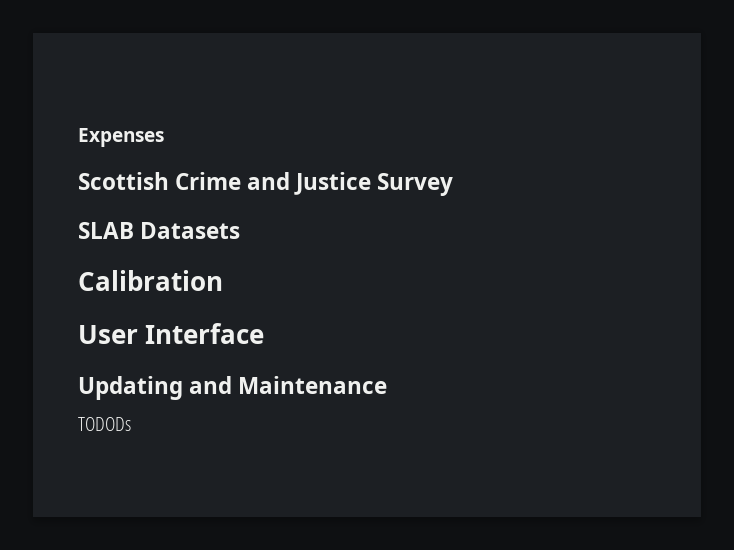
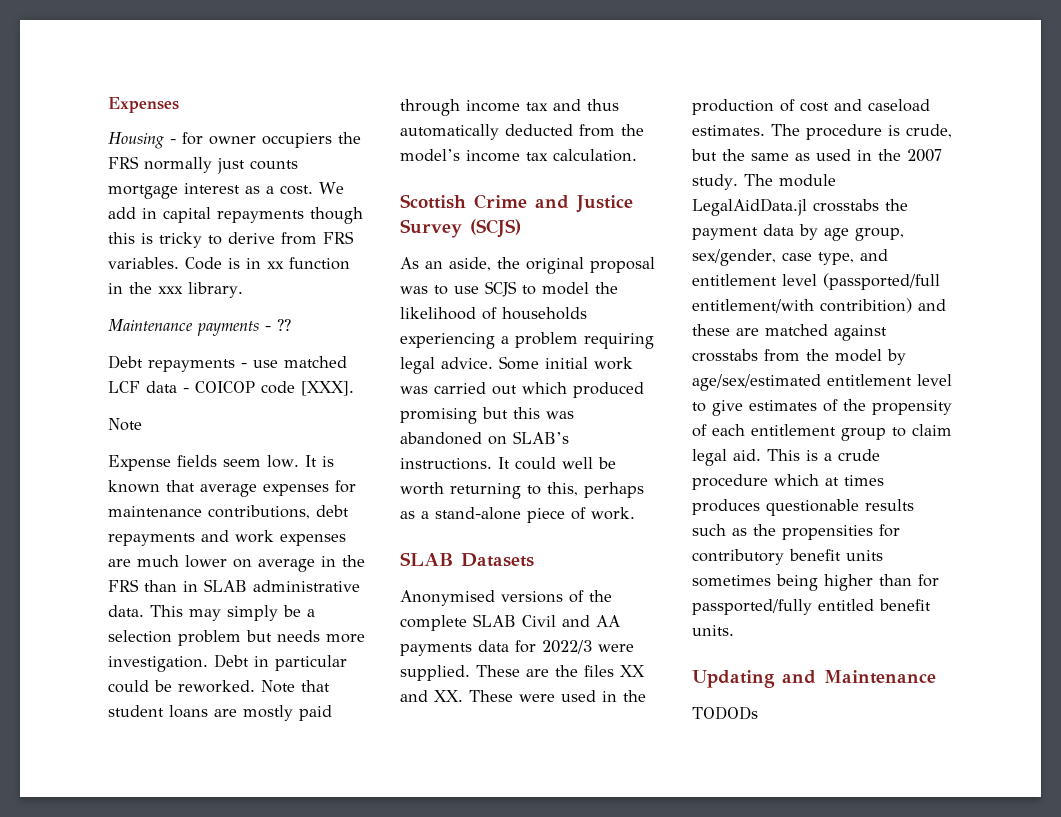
+ Housing - for owner occupiers the FRS normally just counts mortgage interest as a cost. We add in capital repayments though this is tricky to derive from FRS variables. Code is in xx function in the xxx library.
+ Maintenance payments - ??
+ Debt repayments - use matched LCF data - COICOP code [XXX].
+ Note
+ Expense fields seem low. It is known that average expenses for maintenance contributions, debt repayments and work expenses are much lower on average in the FRS than in SLAB administrative data. This may simply be a selection problem but needs more investigation. Debt in particular could be reworked. Note that student loans are mostly paid through income tax and thus automatically deducted from the model’s income tax calculation.
- Scottish Crime and Justice Survey
+ Scottish Crime and Justice Survey (SCJS)
+ As an aside, the original proposal was to use SCJS to model the likelihood of households experiencing a problem requiring legal advice. Some initial work was carried out which produced promising but this was abandoned on SLAB’s instructions. It could well be worth returning to this, perhaps as a stand-alone piece of work.
  SLAB Datasets
- Calibration
- User Interface
+ Anonymised versions of the complete SLAB Civil and AA payments data for 2022/3 were supplied. These are the files XX and XX. These were used in the production of cost and caseload estimates. The procedure is crude, but the same as used in the 2007 study. The module LegalAidData.jl crosstabs the payment data by age group, sex/gender, case type, and entitlement level (passported/full entitlement/with contribition) and these are matched against crosstabs from the model by age/sex/estimated entitlement level to give estimates of the propensity of each entitlement group to claim legal aid. This is a crude procedure which at times produces questionable results such as the propensities for contributory benefit units sometimes being higher than for passported/fully entitled benefit units.

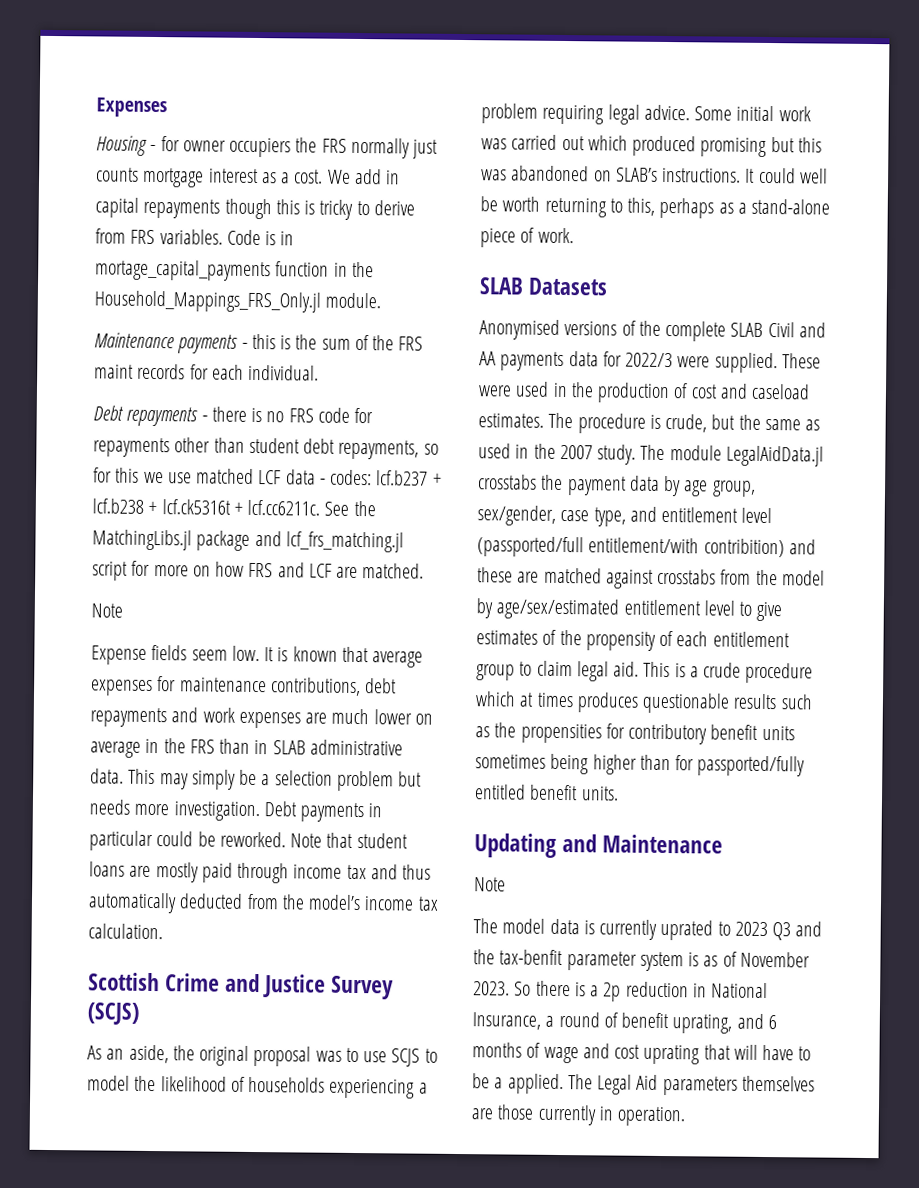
- Code is in xx function in the xxx library.
+ Code is in mortage_capital_payments function in the Household_Mappings_FRS_Only.jl module.
- Maintenance payments - ??
- Debt repayments - use matched LCF data - COICOP code [XXX].
+ Maintenance payments - this is the sum of the FRS maint records for each individual.
+ Debt repayments - there is no FRS code for repayments other than student debt repayments, so for this we use matched LCF data - codes: lcf.b237 + lcf.b238 + lcf.ck5316t + lcf.cc6211c. See the MatchingLibs.jl package and lcf_frs_matching.jl script for more on how FRS and LCF are matched.
- Debt in particular could be reworked.
+ Debt payments in particular could be reworked.
- These are the files XX and XX. These were used in the production of cost and caseload estimates.
+ These were used in the production of cost and caseload estimates.
  Updating and Maintenance
- TODODs
+ Note
+ The model data is currently uprated to 2023 Q3 and the tax-benfit parameter system is as of November 2023. So there is a 2p reduction in National Insurance, a round of benefit uprating, and 6 months of wage and cost uprating that will have to be a applied. The Legal Aid parameters themselves are those currently in operation.

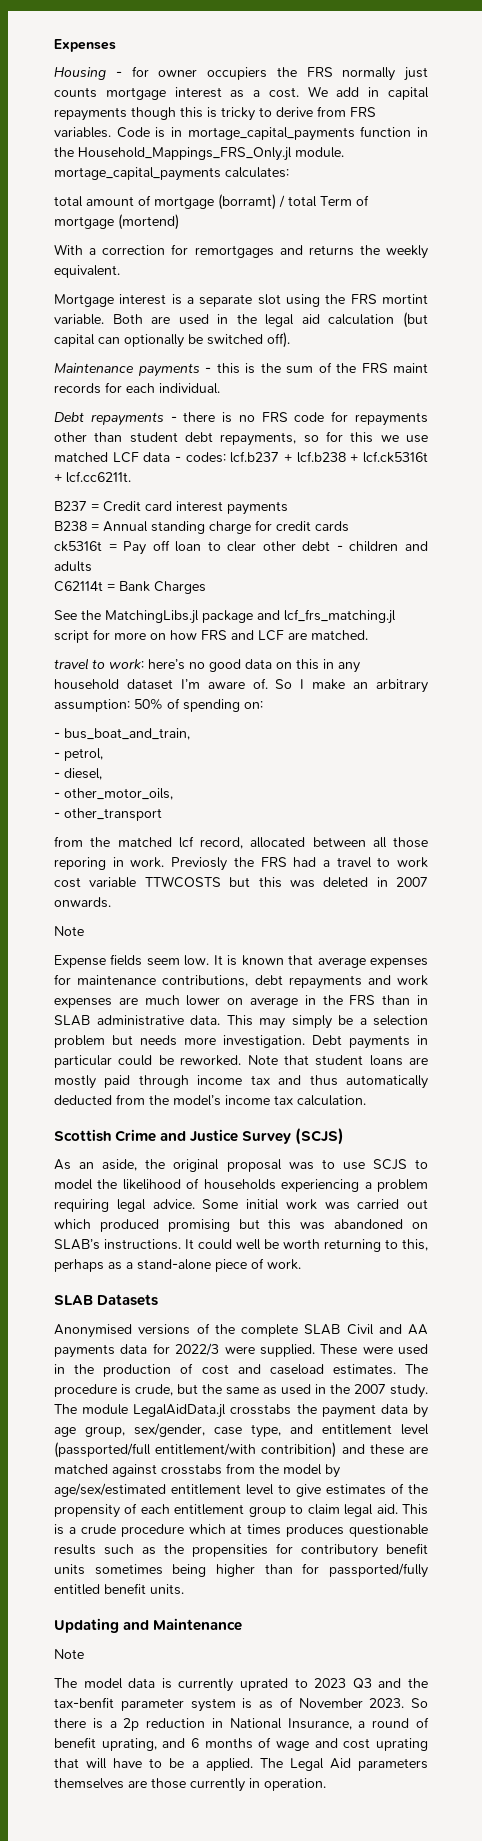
- Code is in mortage_capital_payments function in the Household_Mappings_FRS_Only.jl module.
+ Code is in mortage_capital_payments function in the Household_Mappings_FRS_Only.jl module. mortage_capital_payments calculates:
+ total amount of mortgage (borramt) / total Term of mortgage (mortend)
+ With a correction for remortgages and returns the weekly equivalent.
+ Mortgage interest is a separate slot using the FRS mortint variable. Both are used in the legal aid calculation (but capital can optionally be switched off).
- Debt repayments - there is no FRS code for repayments other than student debt repayments, so for this we use matched LCF data - codes: lcf.b237 + lcf.b238 + lcf.ck5316t + lcf.cc6211c. See the MatchingLibs.jl package and lcf_frs_matching.jl script for more on how FRS and LCF are matched.
+ Debt repayments - there is no FRS code for repayments other than student debt repayments, so for this we use matched LCF data - codes: lcf.b237 + lcf.b238 + lcf.ck5316t + lcf.cc6211t.
+ B237 = Credit card interest payments
+ B238 = Annual standing charge for credit cards
+ ck5316t = Pay off loan to clear other debt - children and adults
+ C62114t = Bank Charges
+ See the MatchingLibs.jl package and lcf_frs_matching.jl script for more on how FRS and LCF are matched.
+ travel to work: here’s no good data on this in any household dataset I’m aware of. So I make an arbitrary assumption: 50% of spending on:
+ - bus_boat_and_train,
+ - petrol,
+ - diesel,
+ - other_motor_oils,
+ - other_transport
+ from the matched lcf record, allocated between all those reporing in work. Previosly the FRS had a travel to work cost variable TTWCOSTS but this was deleted in 2007 onwards.

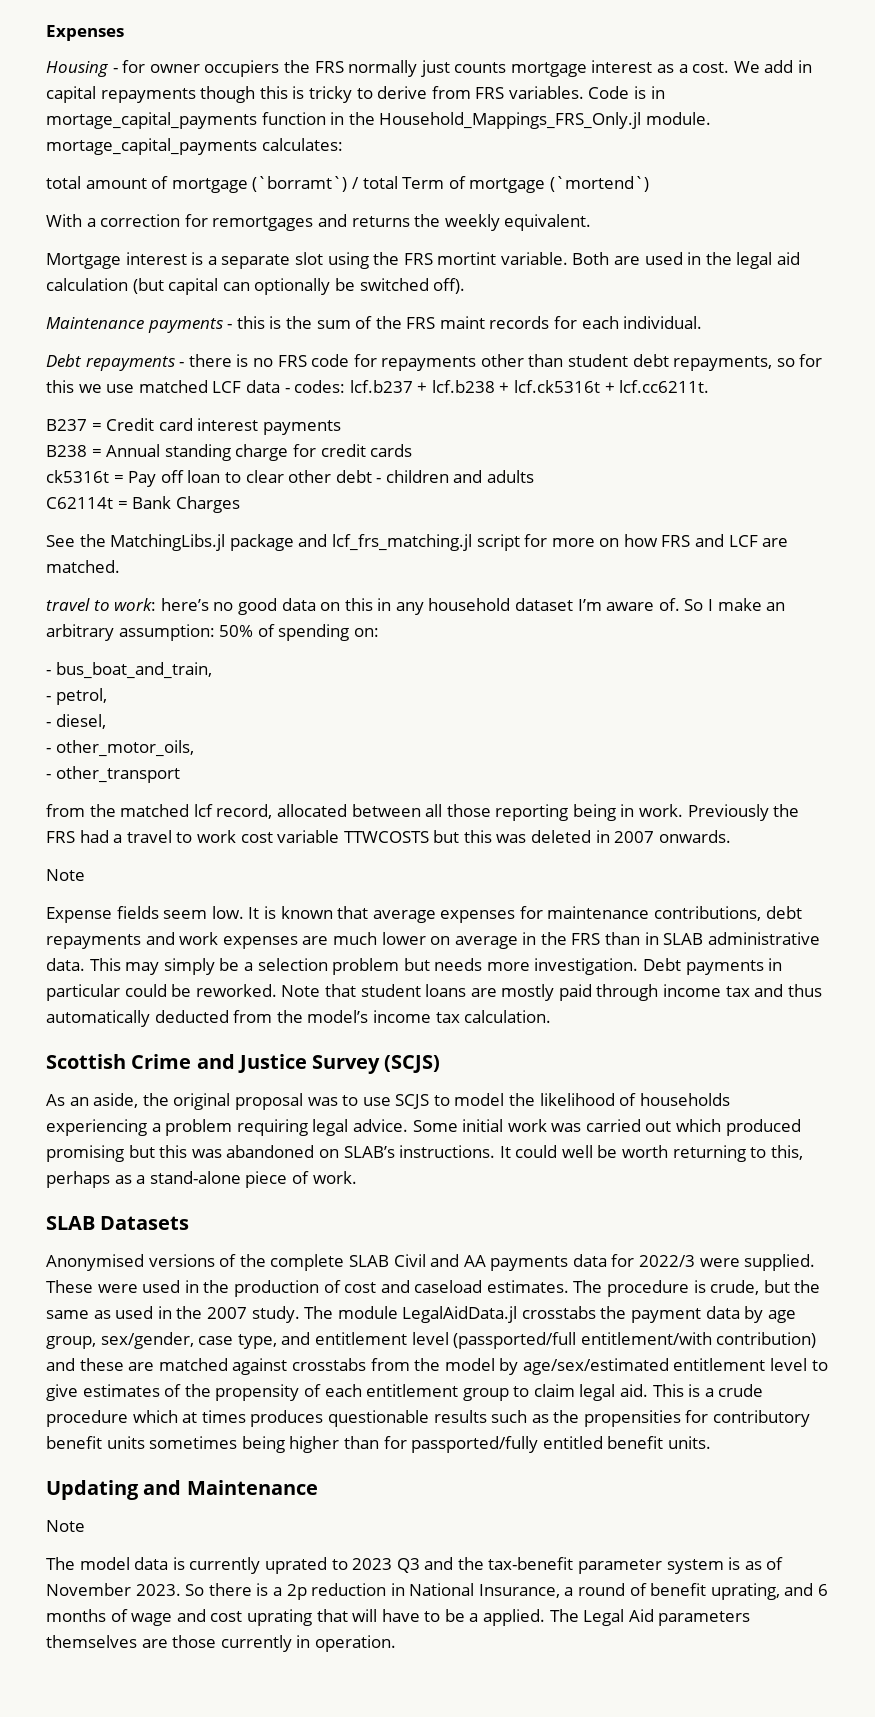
- total amount of mortgage (borramt) / total Term of mortgage (mortend)
+ total amount of mortgage (`borramt`) / total Term of mortgage (`mortend`)
- from the matched lcf record, allocated between all those reporing in work.
+ from the matched lcf record, allocated between all those reporting being in work.
- Previosly the FRS had a travel to work cost variable TTWCOSTS but this was deleted in 2007 onwards.
+ Previously the FRS had a travel to work cost variable TTWCOSTS but this was deleted in 2007 onwards.
- The module LegalAidData.jl crosstabs the payment data by age group, sex/gender, case type, and entitlement level (passported/full entitlement/with contribition) and these are matched against crosstabs from the model by age/sex/estimated entitlement level to give estimates of the propensity of each entitlement group to claim legal aid.
+ The module LegalAidData.jl crosstabs the payment data by age group, sex/gender, case type, and entitlement level (passported/full entitlement/with contribution) and these are matched against crosstabs from the model by age/sex/estimated entitlement level to give estimates of the propensity of each entitlement group to claim legal aid.
- The model data is currently uprated to 2023 Q3 and the tax-benfit parameter system is as of November 2023.
+ The model data is currently uprated to 2023 Q3 and the tax-benefit parameter system is as of November 2023.

